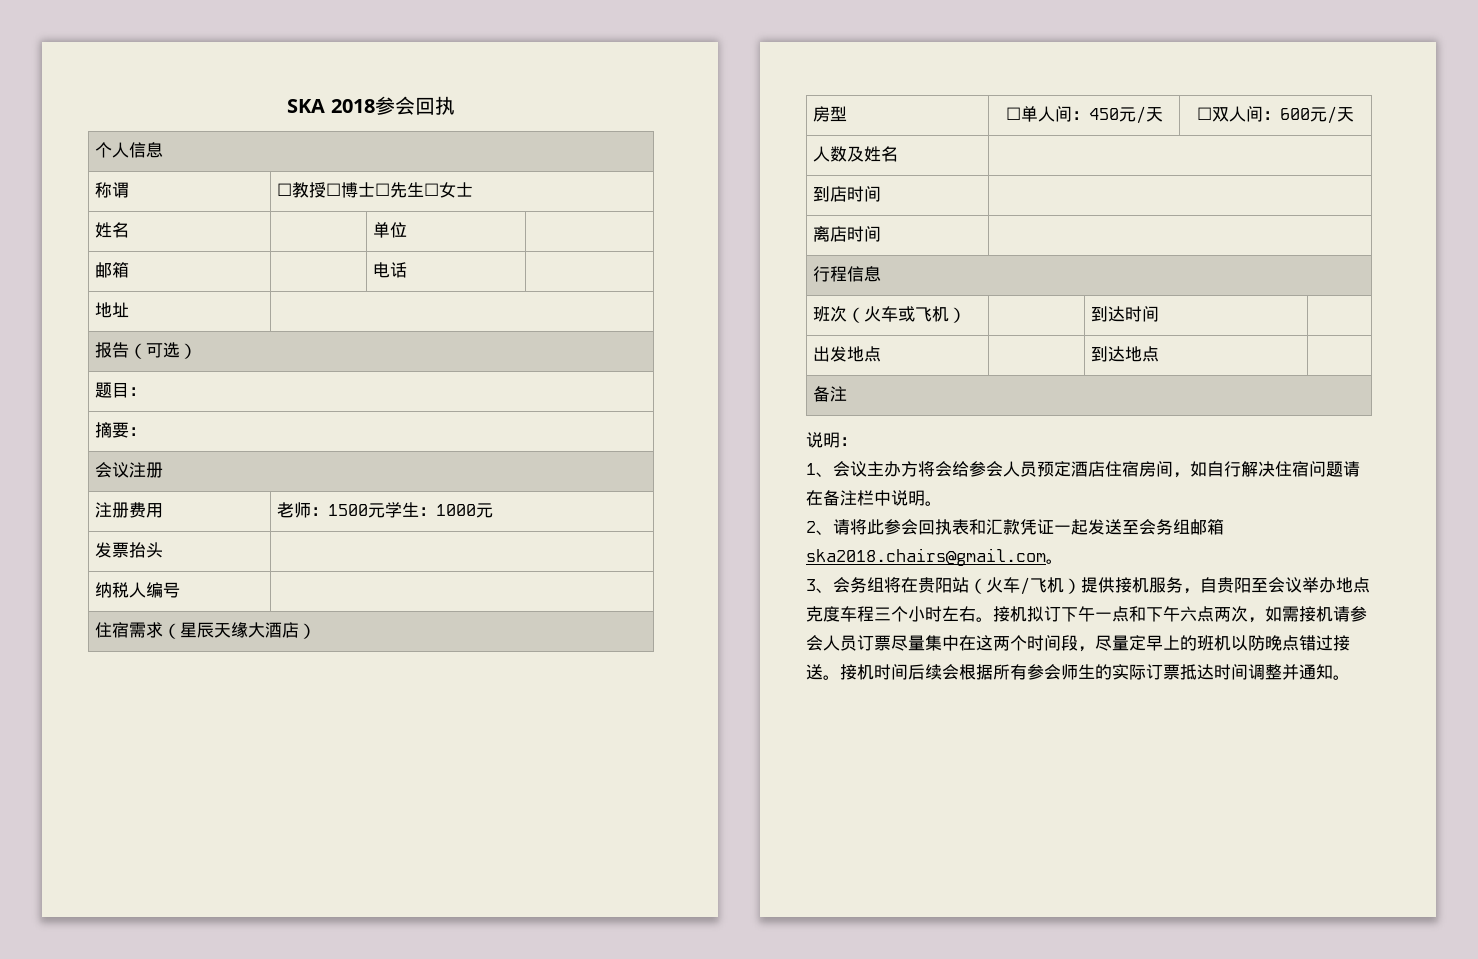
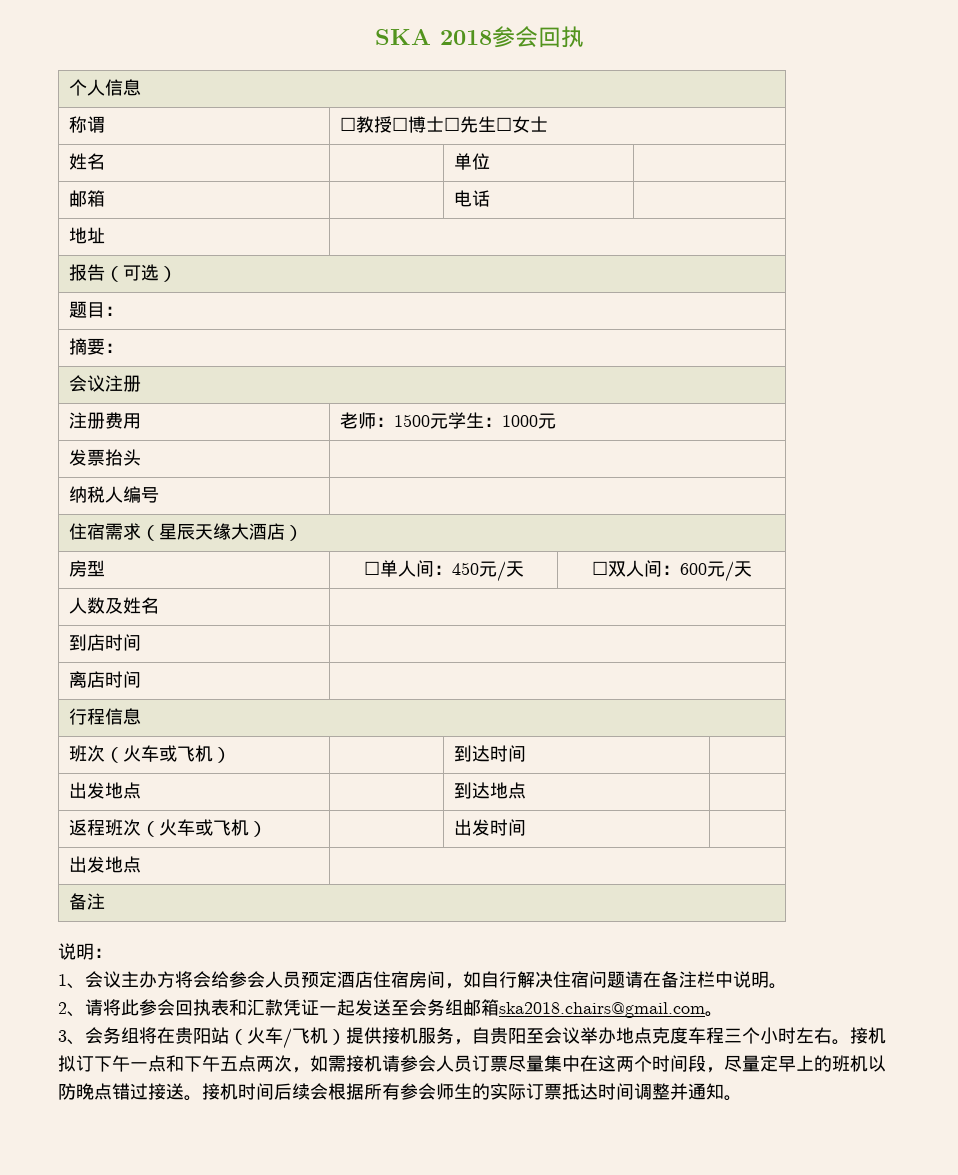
+ 返程班次（火车或飞机） | | 出发时间 |
+ 出发地点 |
- 接机拟订下午一点和下午六点两次，如需接机请参会人员订票尽量集中在这两个时间段，尽量定早上的班机以防晚点错过接送。
+ 接机拟订下午一点和下午五点两次，如需接机请参会人员订票尽量集中在这两个时间段，尽量定早上的班机以防晚点错过接送。

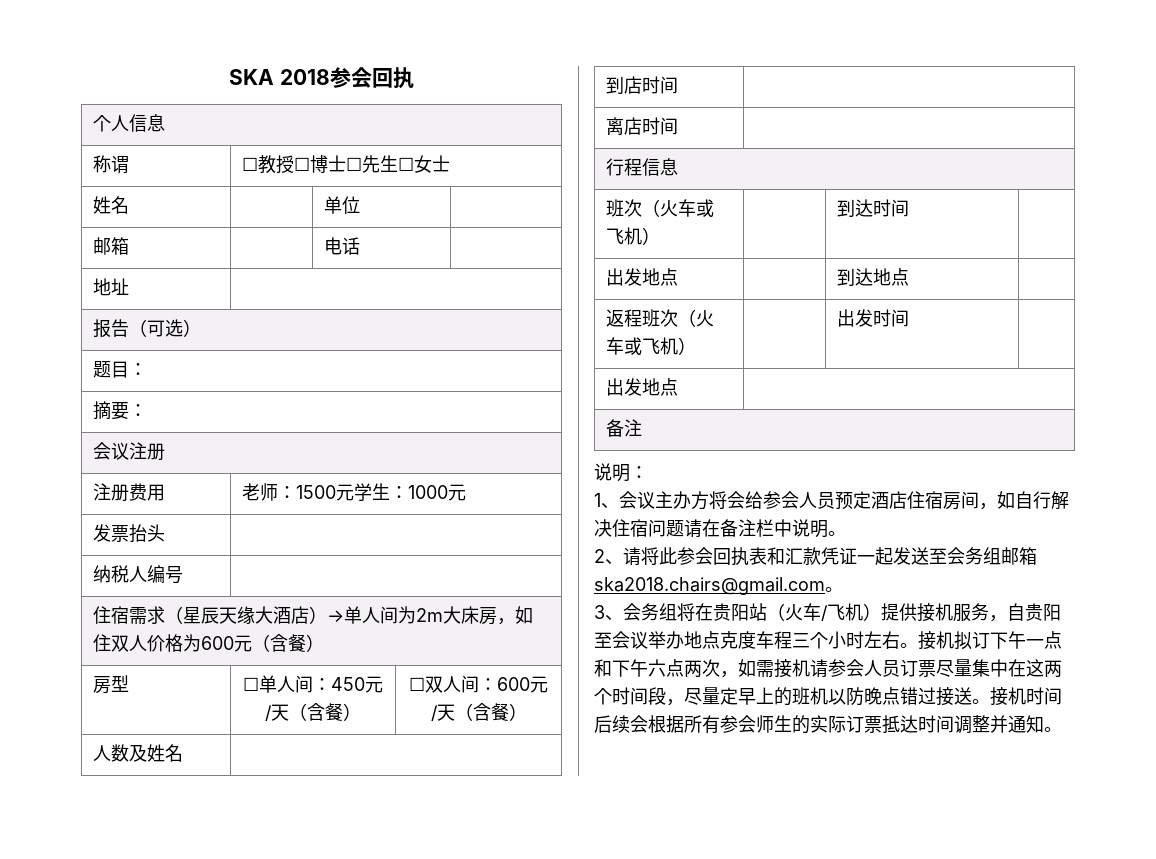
- 住宿需求（星辰天缘大酒店）
+ 住宿需求（星辰天缘大酒店）→单人间为2m大床房，如住双人价格为600元（含餐）
- 房型 | ☐单人间：450元/天 | ☐双人间：600元/天
+ 房型 | ☐单人间：450元/天（含餐） | ☐双人间：600元/天（含餐）
- 接机拟订下午一点和下午五点两次，如需接机请参会人员订票尽量集中在这两个时间段，尽量定早上的班机以防晚点错过接送。
+ 接机拟订下午一点和下午六点两次，如需接机请参会人员订票尽量集中在这两个时间段，尽量定早上的班机以防晚点错过接送。

